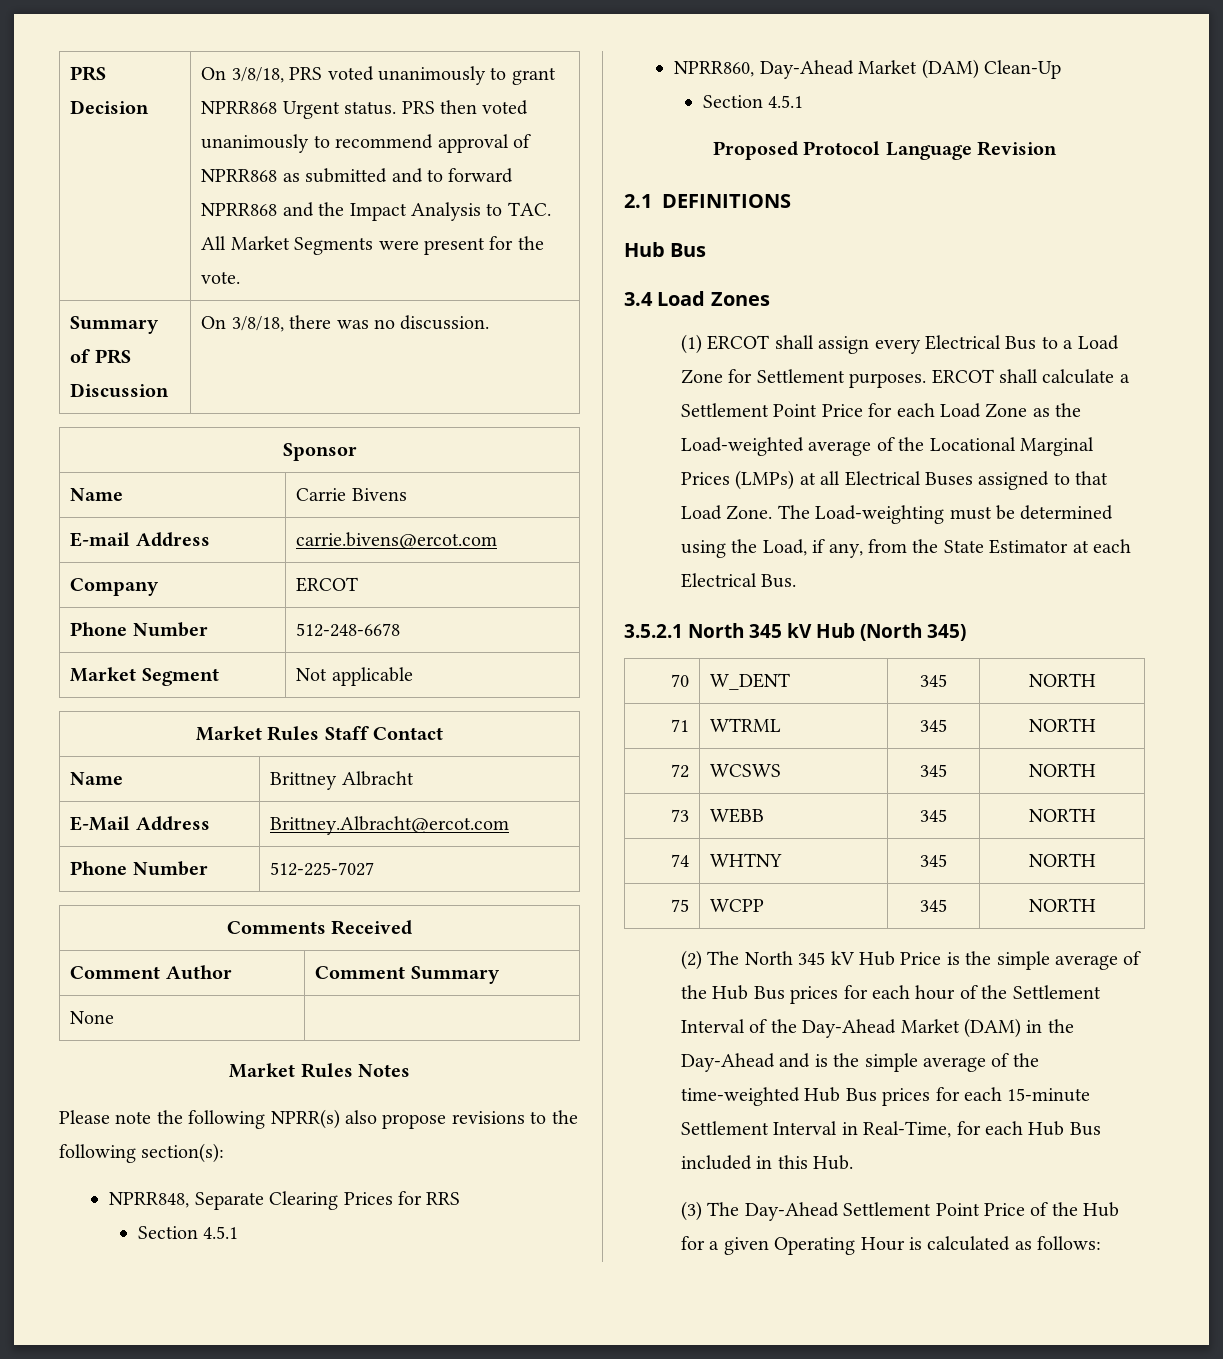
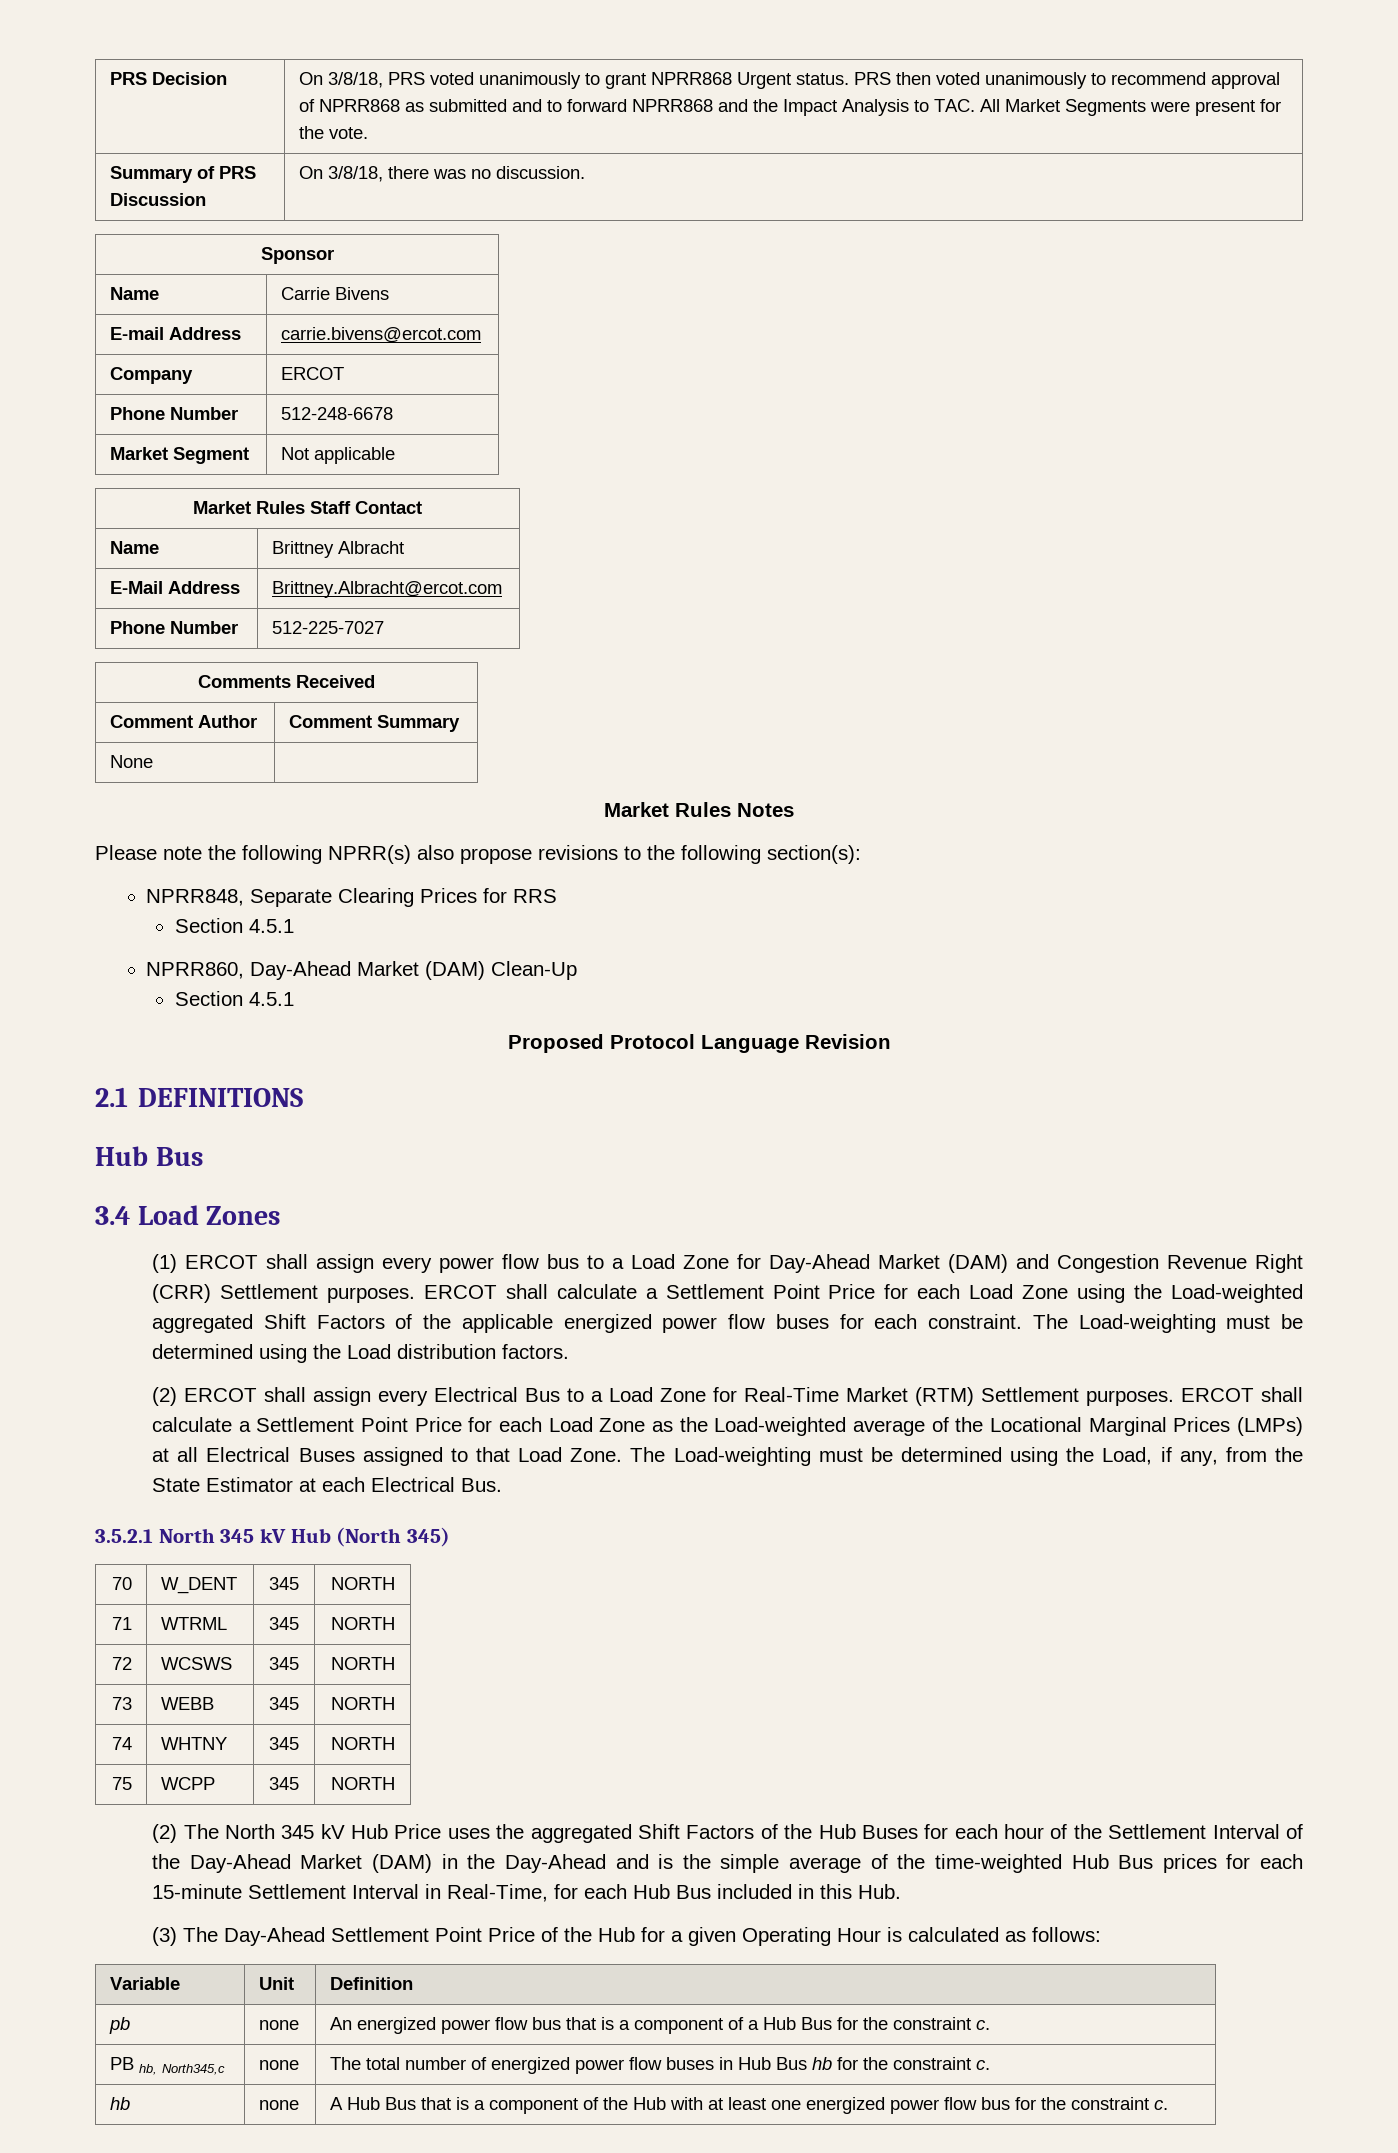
- (1) ERCOT shall assign every Electrical Bus to a Load Zone for Settlement purposes.
+ (1) ERCOT shall assign every power flow bus to a Load Zone for Day-Ahead Market (DAM) and Congestion Revenue Right (CRR) Settlement purposes. ERCOT shall calculate a Settlement Point Price for each Load Zone using the Load-weighted aggregated Shift Factors of the applicable energized power flow buses for each constraint. The Load-weighting must be determined using the Load distribution factors.
+ (2) ERCOT shall assign every Electrical Bus to a Load Zone for Real-Time Market (RTM) Settlement purposes.
- (2) The North 345 kV Hub Price is the simple average of the Hub Bus prices for each hour of the Settlement Interval of the Day-Ahead Market (DAM) in the Day-Ahead and is the simple average of the time-weighted Hub Bus prices for each 15-minute Settlement Interval in Real-Time, for each Hub Bus included in this Hub.
+ (2) The North 345 kV Hub Price uses the aggregated Shift Factors of the Hub Buses for each hour of the Settlement Interval of the Day-Ahead Market (DAM) in the Day-Ahead and is the simple average of the time-weighted Hub Bus prices for each 15-minute Settlement Interval in Real-Time, for each Hub Bus included in this Hub.
+ Variable | Unit | Definition
+ pb | none | An energized power flow bus that is a component of a Hub Bus for the constraint c.
+ PB hb, North345,c | none | The total number of energized power flow buses in Hub Bus hb for the constraint c.
+ hb | none | A Hub Bus that is a component of the Hub with at least one energized power flow bus for the constraint c.

